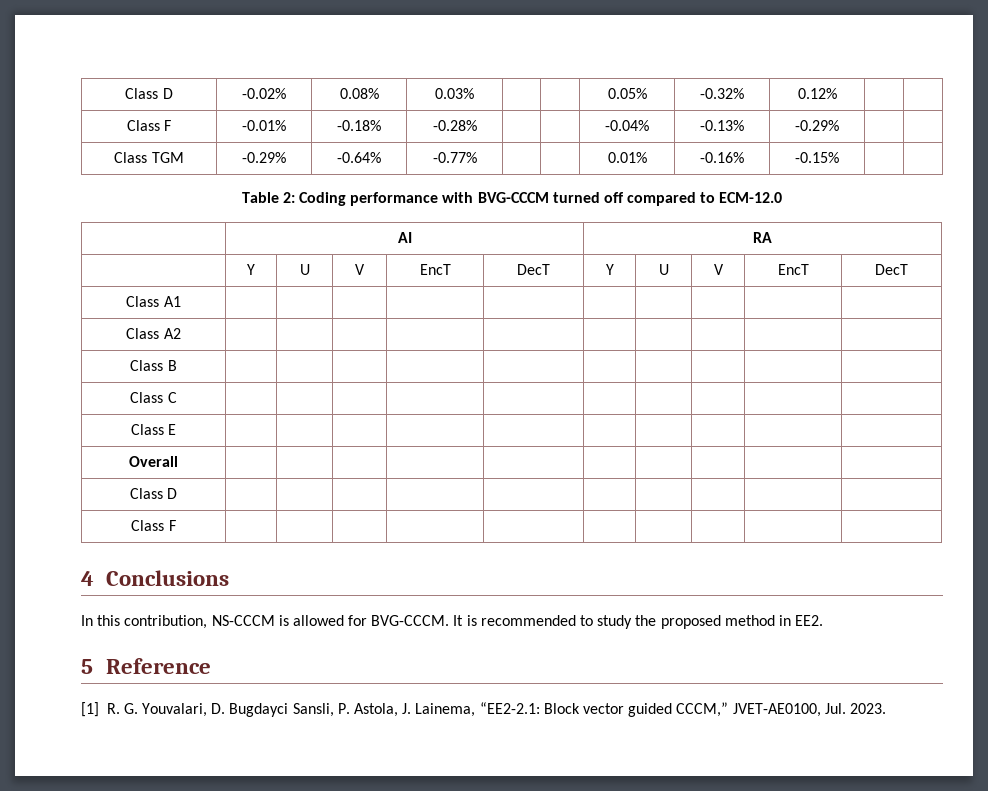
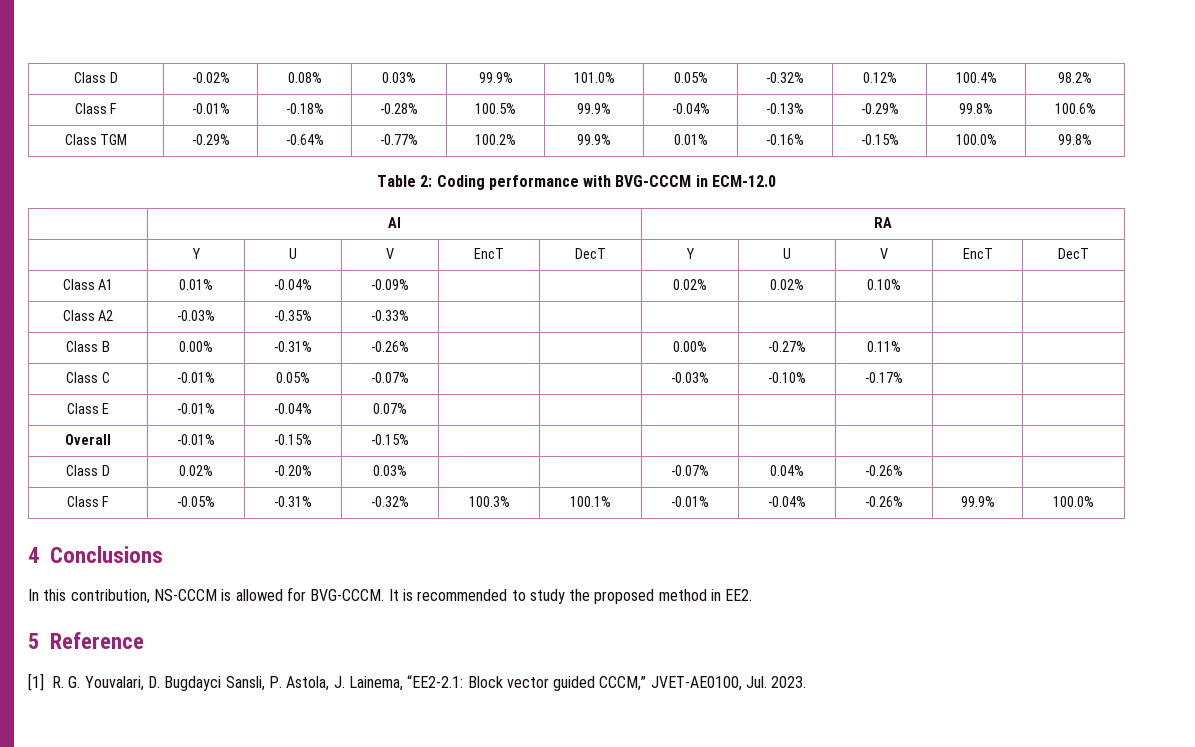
- Class D | -0.02% | 0.08% | 0.03% | | | 0.05% | -0.32% | 0.12% | |
+ Class D | -0.02% | 0.08% | 0.03% | 99.9% | 101.0% | 0.05% | -0.32% | 0.12% | 100.4% | 98.2%
- Class F | -0.01% | -0.18% | -0.28% | | | -0.04% | -0.13% | -0.29% | |
+ Class F | -0.01% | -0.18% | -0.28% | 100.5% | 99.9% | -0.04% | -0.13% | -0.29% | 99.8% | 100.6%
- Class TGM | -0.29% | -0.64% | -0.77% | | | 0.01% | -0.16% | -0.15% | |
+ Class TGM | -0.29% | -0.64% | -0.77% | 100.2% | 99.9% | 0.01% | -0.16% | -0.15% | 100.0% | 99.8%
- Table 2: Coding performance with BVG-CCCM turned off compared to ECM-12.0
+ Table 2: Coding performance with BVG-CCCM in ECM-12.0
- Class A1 | | | | | | | | | |
+ Class A1 | 0.01% | -0.04% | -0.09% | | | 0.02% | 0.02% | 0.10% | |
- Class A2 | | | | | | | | | |
+ Class A2 | -0.03% | -0.35% | -0.33% | | | | | | |
- Class B | | | | | | | | | |
- Class C | | | | | | | | | |
- Class E | | | | | | | | | |
- Overall | | | | | | | | | |
- Class D | | | | | | | | | |
- Class F | | | | | | | | | |
+ Class B | 0.00% | -0.31% | -0.26% | | | 0.00% | -0.27% | 0.11% | |
+ Class C | -0.01% | 0.05% | -0.07% | | | -0.03% | -0.10% | -0.17% | |
+ Class E | -0.01% | -0.04% | 0.07% | | | | | | |
+ Overall | -0.01% | -0.15% | -0.15% | | | | | | |
+ Class D | 0.02% | -0.20% | 0.03% | | | -0.07% | 0.04% | -0.26% | |
+ Class F | -0.05% | -0.31% | -0.32% | 100.3% | 100.1% | -0.01% | -0.04% | -0.26% | 99.9% | 100.0%

